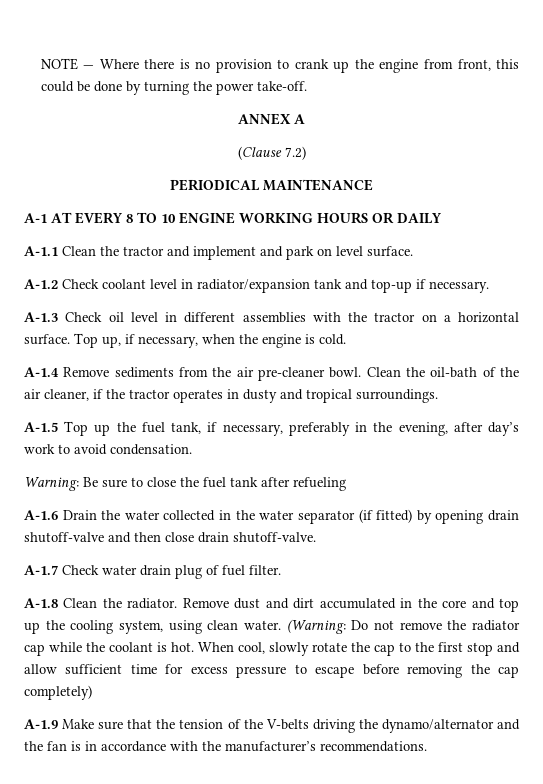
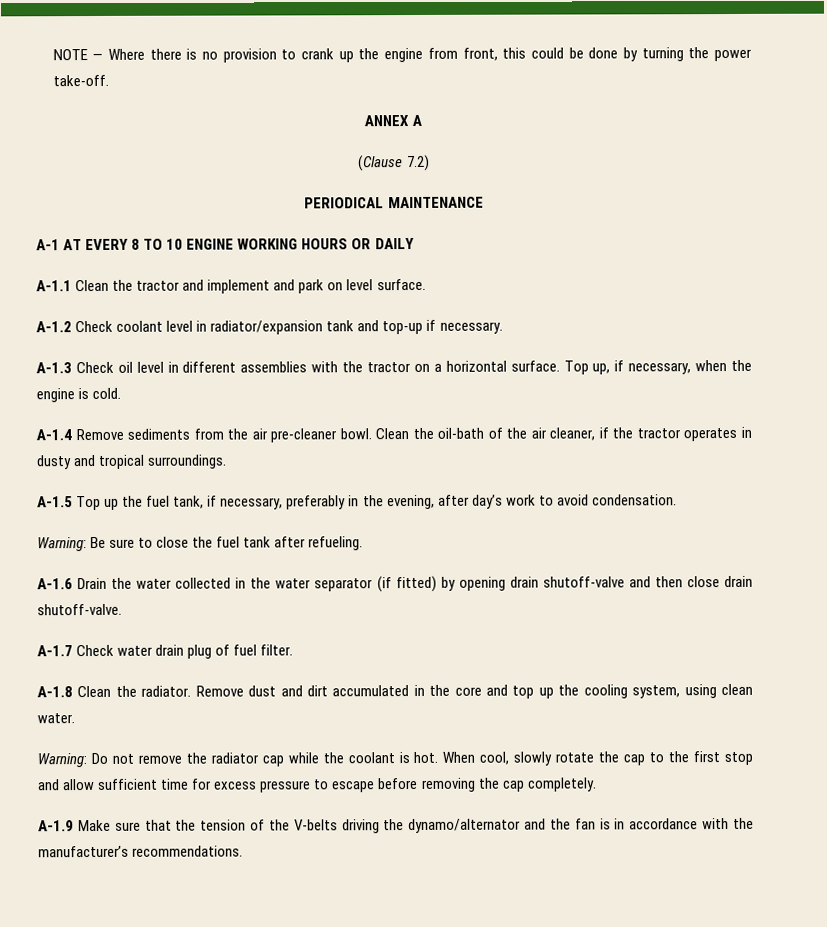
- Warning: Be sure to close the fuel tank after refueling
+ Warning: Be sure to close the fuel tank after refueling.
- Remove dust and dirt accumulated in the core and top up the cooling system, using clean water. (Warning: Do not remove the radiator cap while the coolant is hot.
+ Remove dust and dirt accumulated in the core and top up the cooling system, using clean water.
+ Warning: Do not remove the radiator cap while the coolant is hot.
- When cool, slowly rotate the cap to the first stop and allow sufficient time for excess pressure to escape before removing the cap completely)
+ When cool, slowly rotate the cap to the first stop and allow sufficient time for excess pressure to escape before removing the cap completely.

